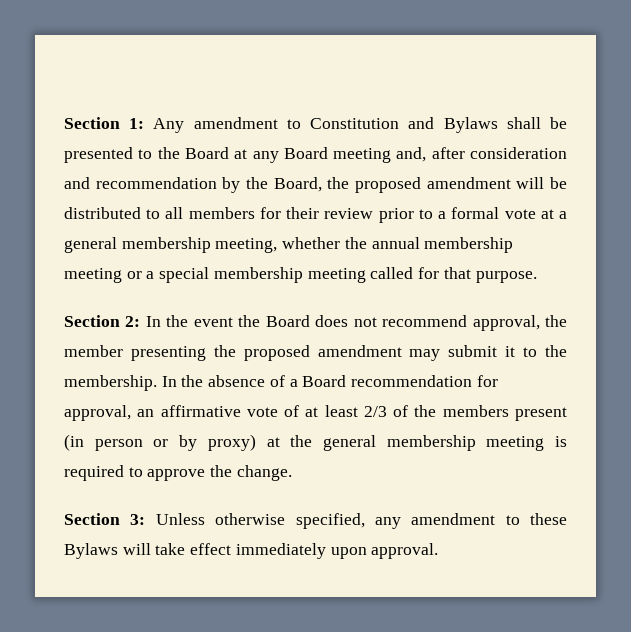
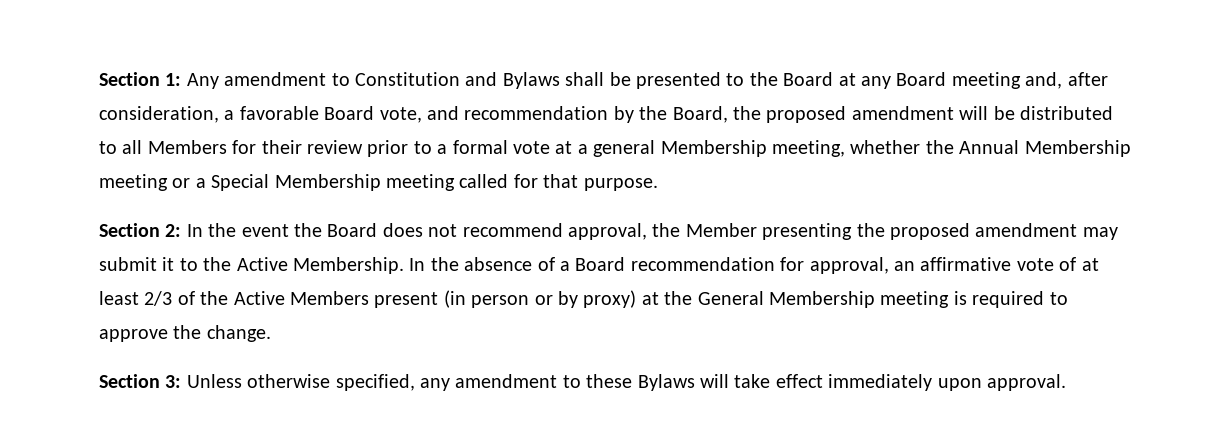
- Section 1: Any amendment to Constitution and Bylaws shall be presented to the Board at any Board meeting and, after consideration and recommendation by the Board, the proposed amendment will be distributed to all members for their review prior to a formal vote at a general membership meeting, whether the annual membership meeting or a special membership meeting called for that purpose.
+ Section 1: Any amendment to Constitution and Bylaws shall be presented to the Board at any Board meeting and, after consideration, a favorable Board vote, and recommendation by the Board, the proposed amendment will be distributed to all Members for their review prior to a formal vote at a general Membership meeting, whether the Annual Membership meeting or a Special Membership meeting called for that purpose.
- Section 2: In the event the Board does not recommend approval, the member presenting the proposed amendment may submit it to the membership.
+ Section 2: In the event the Board does not recommend approval, the Member presenting the proposed amendment may submit it to the Active Membership.
- In the absence of a Board recommendation for approval, an affirmative vote of at least 2/3 of the members present (in person or by proxy) at the general membership meeting is required to approve the change.
+ In the absence of a Board recommendation for approval, an affirmative vote of at least 2/3 of the Active Members present (in person or by proxy) at the General Membership meeting is required to approve the change.

